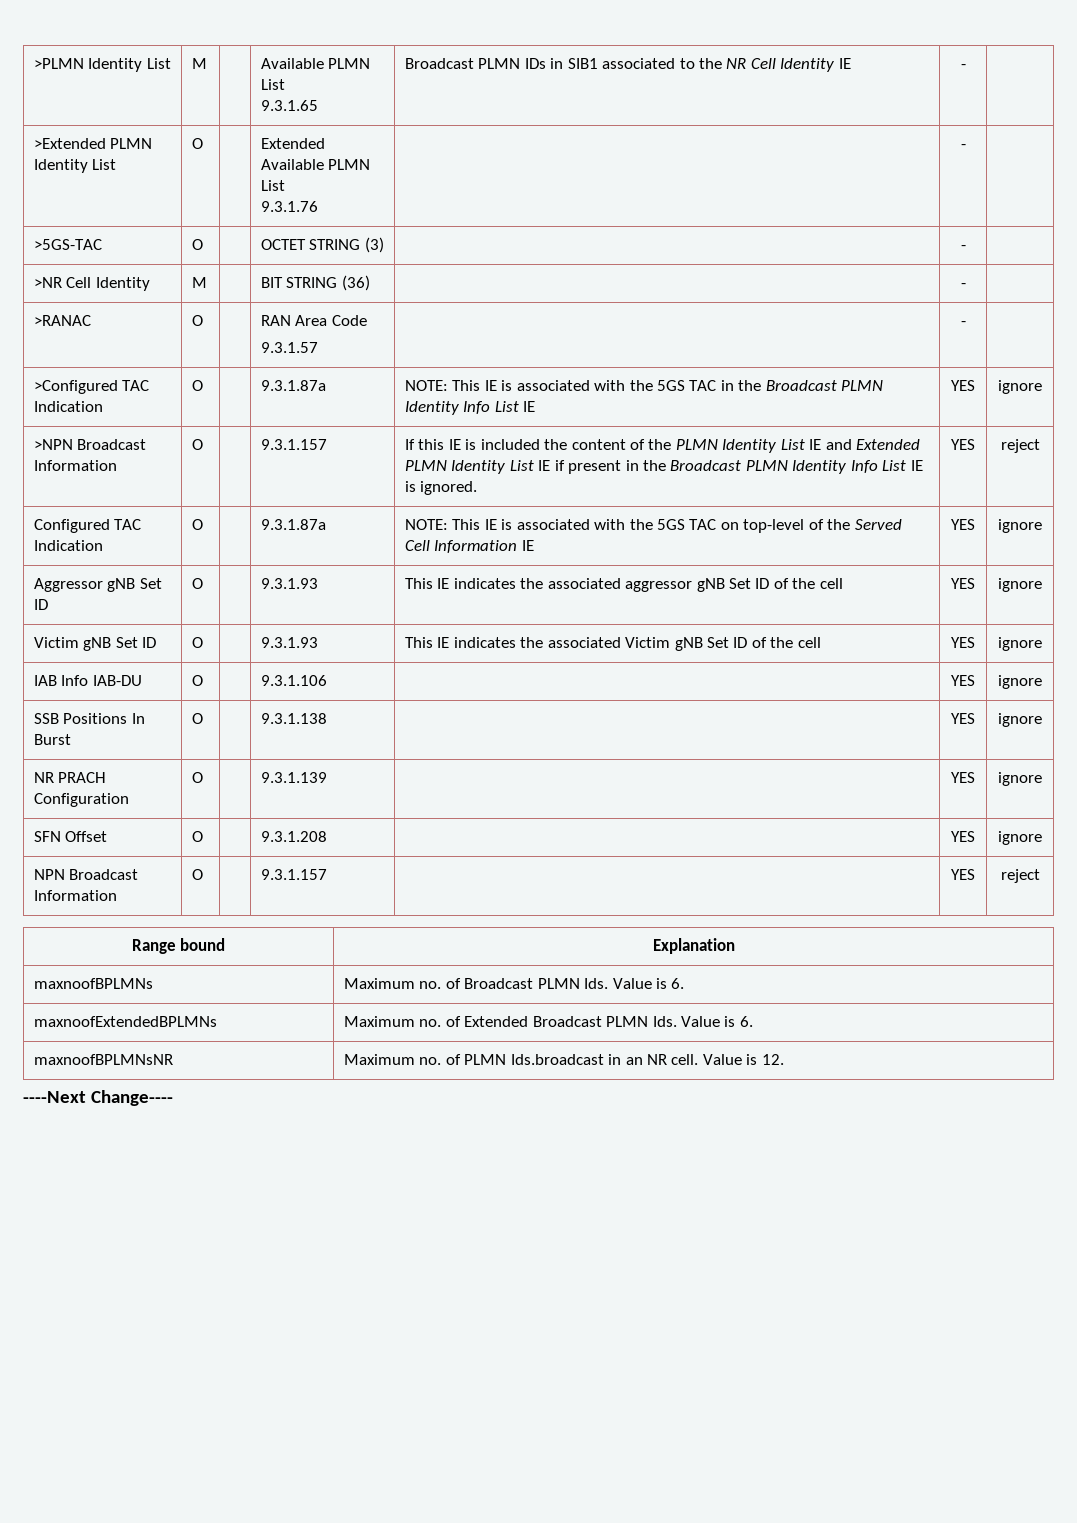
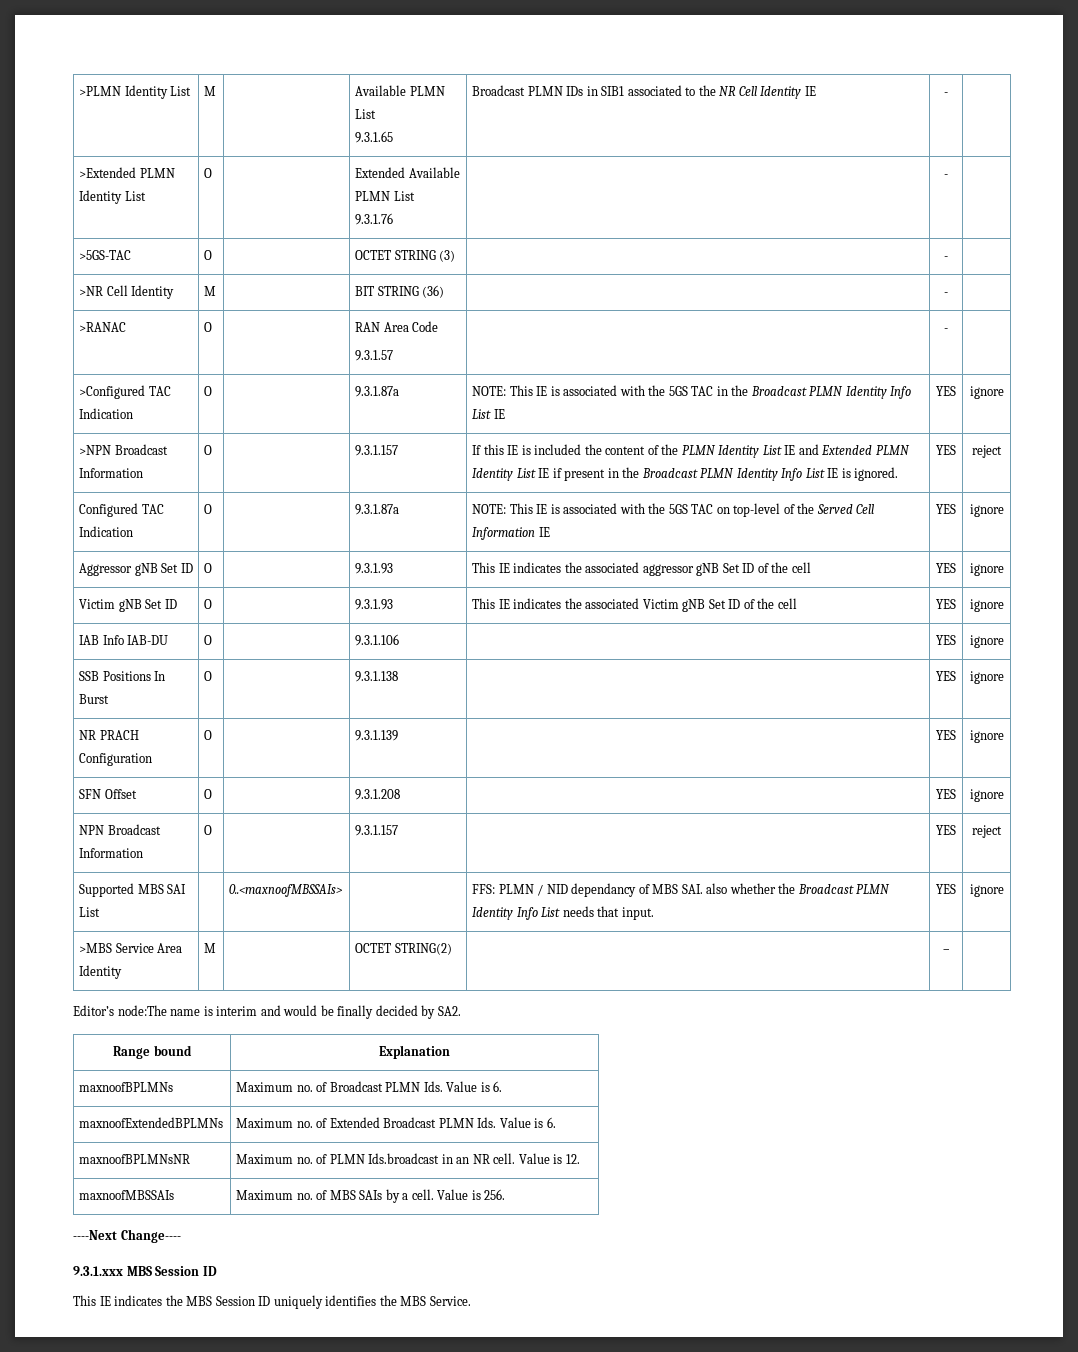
+ Supported MBS SAI List | | 0..<maxnoofMBSSAIs> | | FFS: PLMN / NID dependancy of MBS SAI. also whether the Broadcast PLMN Identity Info List needs that input. | YES | ignore
+ >MBS Service Area Identity | M | | OCTET STRING(2) | | – |
+ Editor’s node:The name is interim and would be finally decided by SA2.
+ maxnoofMBSSAIs | Maximum no. of MBS SAIs by a cell. Value is 256.
  ----Next Change----
+ 9.3.1.xxx MBS Session ID
+ This IE indicates the MBS Session ID uniquely identifies the MBS Service.

